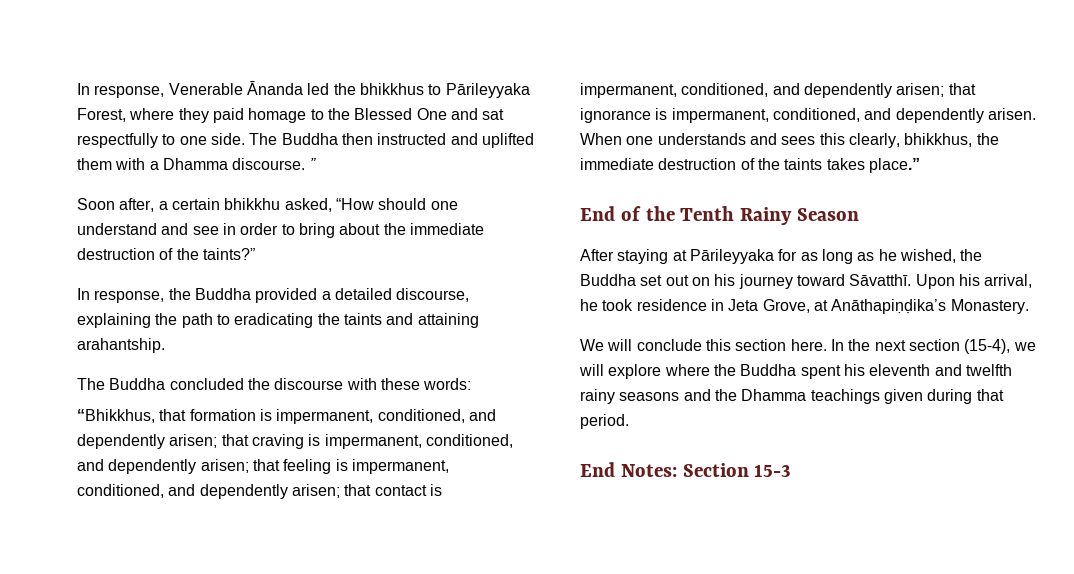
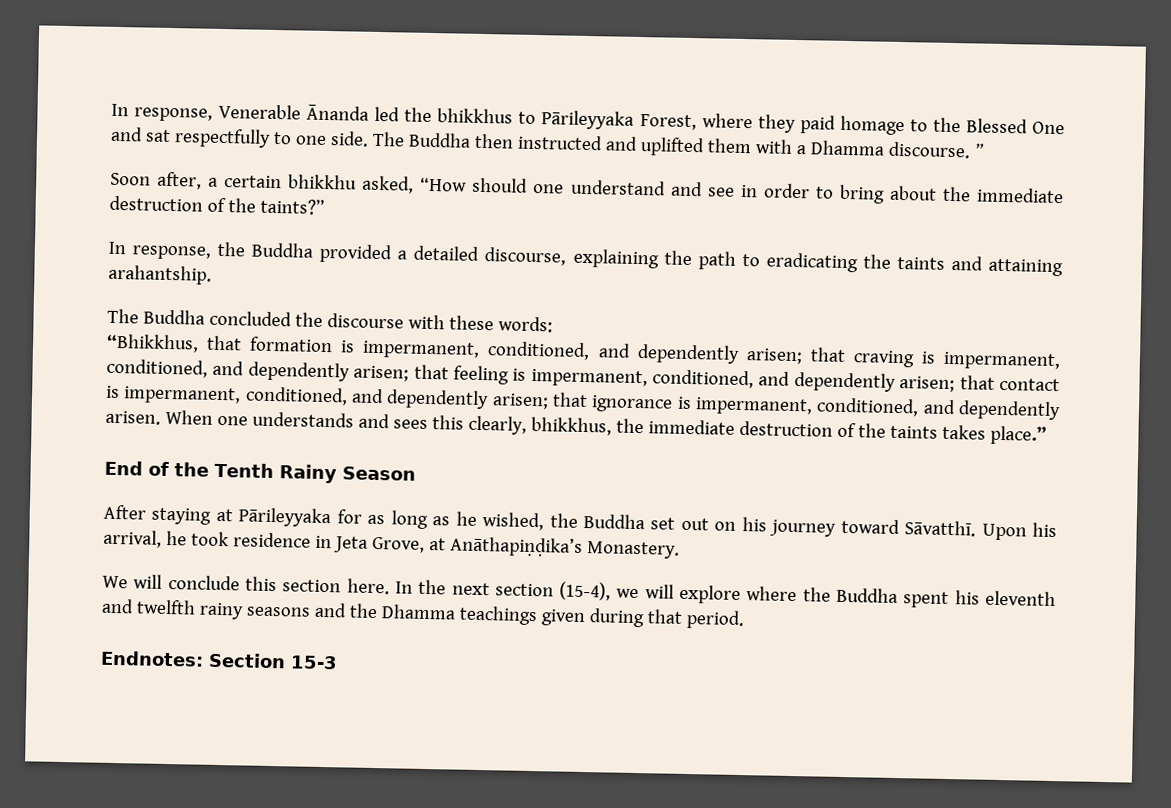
- End Notes: Section 15-3
+ Endnotes: Section 15-3

